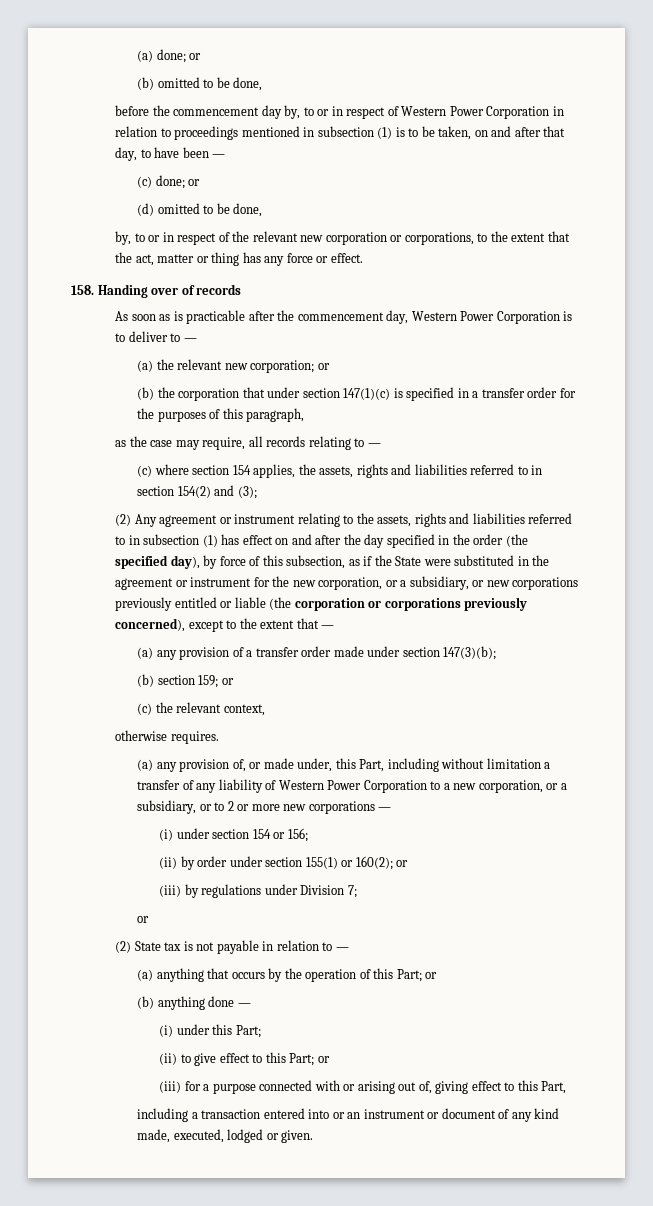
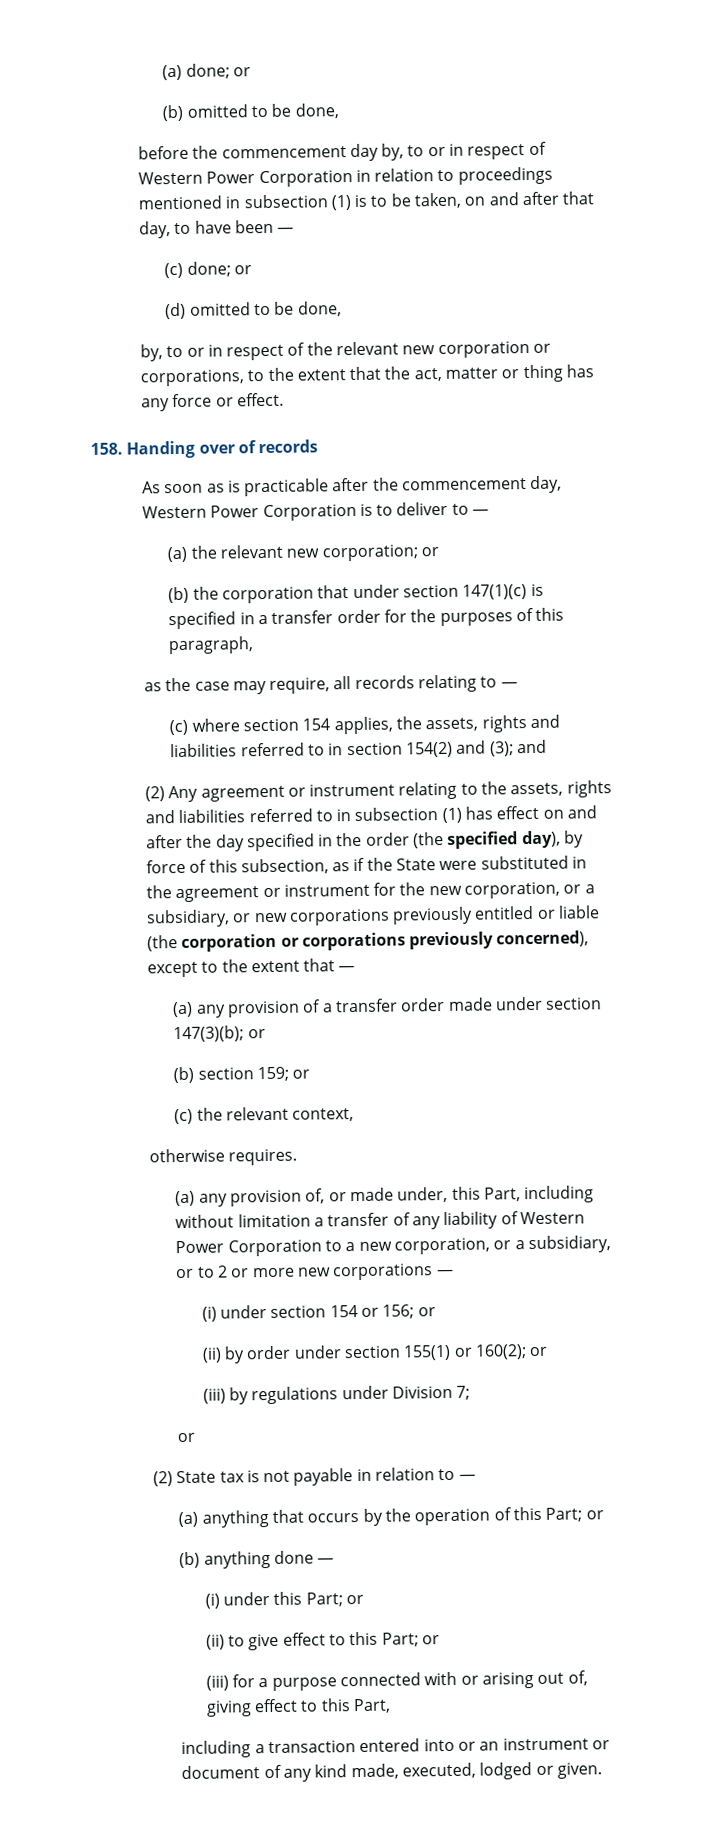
- (c) where section 154 applies, the assets, rights and liabilities referred to in section 154(2) and (3);
+ (c) where section 154 applies, the assets, rights and liabilities referred to in section 154(2) and (3); and
- (a) any provision of a transfer order made under section 147(3)(b);
+ (a) any provision of a transfer order made under section 147(3)(b); or
- (i) under section 154 or 156;
+ (i) under section 154 or 156; or
- (i) under this Part;
+ (i) under this Part; or

